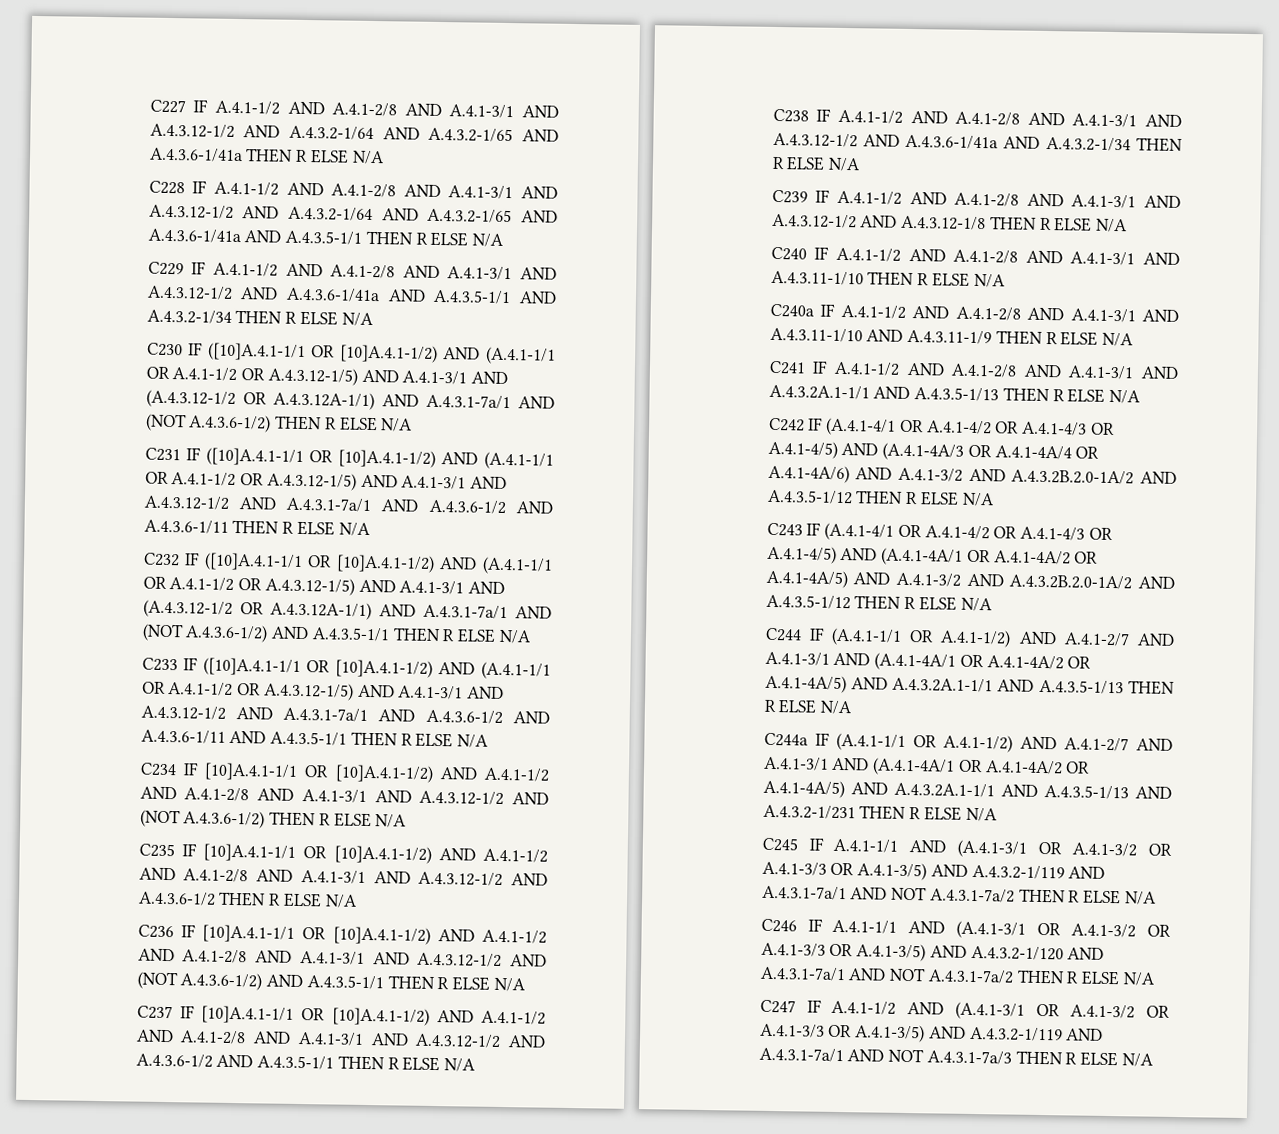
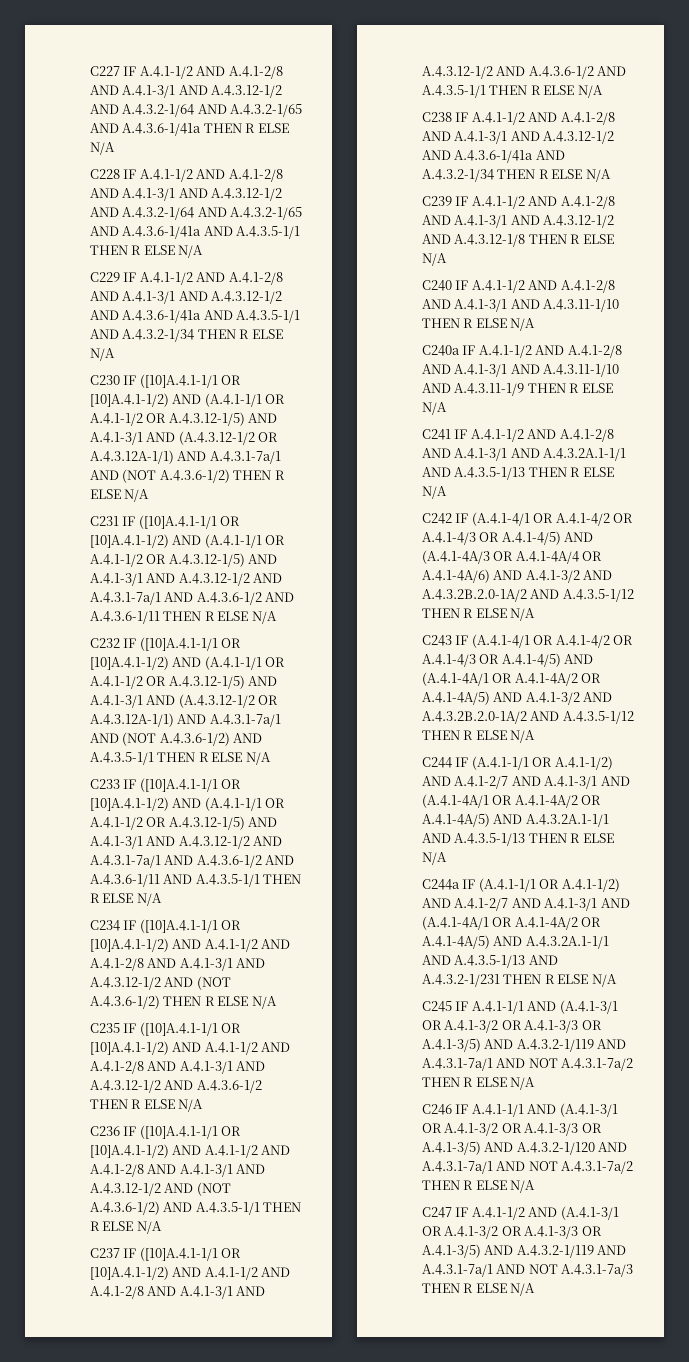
- C234 IF [10]A.4.1-1/1 OR [10]A.4.1-1/2) AND A.4.1-1/2 AND A.4.1-2/8 AND A.4.1-3/1 AND A.4.3.12-1/2 AND (NOT A.4.3.6-1/2) THEN R ELSE N/A
+ C234 IF ([10]A.4.1-1/1 OR [10]A.4.1-1/2) AND A.4.1-1/2 AND A.4.1-2/8 AND A.4.1-3/1 AND A.4.3.12-1/2 AND (NOT A.4.3.6-1/2) THEN R ELSE N/A
- C235 IF [10]A.4.1-1/1 OR [10]A.4.1-1/2) AND A.4.1-1/2 AND A.4.1-2/8 AND A.4.1-3/1 AND A.4.3.12-1/2 AND A.4.3.6-1/2 THEN R ELSE N/A
+ C235 IF ([10]A.4.1-1/1 OR [10]A.4.1-1/2) AND A.4.1-1/2 AND A.4.1-2/8 AND A.4.1-3/1 AND A.4.3.12-1/2 AND A.4.3.6-1/2 THEN R ELSE N/A
- C236 IF [10]A.4.1-1/1 OR [10]A.4.1-1/2) AND A.4.1-1/2 AND A.4.1-2/8 AND A.4.1-3/1 AND A.4.3.12-1/2 AND (NOT A.4.3.6-1/2) AND A.4.3.5-1/1 THEN R ELSE N/A
+ C236 IF ([10]A.4.1-1/1 OR [10]A.4.1-1/2) AND A.4.1-1/2 AND A.4.1-2/8 AND A.4.1-3/1 AND A.4.3.12-1/2 AND (NOT A.4.3.6-1/2) AND A.4.3.5-1/1 THEN R ELSE N/A
- C237 IF [10]A.4.1-1/1 OR [10]A.4.1-1/2) AND A.4.1-1/2 AND A.4.1-2/8 AND A.4.1-3/1 AND A.4.3.12-1/2 AND A.4.3.6-1/2 AND A.4.3.5-1/1 THEN R ELSE N/A
+ C237 IF ([10]A.4.1-1/1 OR [10]A.4.1-1/2) AND A.4.1-1/2 AND A.4.1-2/8 AND A.4.1-3/1 AND A.4.3.12-1/2 AND A.4.3.6-1/2 AND A.4.3.5-1/1 THEN R ELSE N/A

